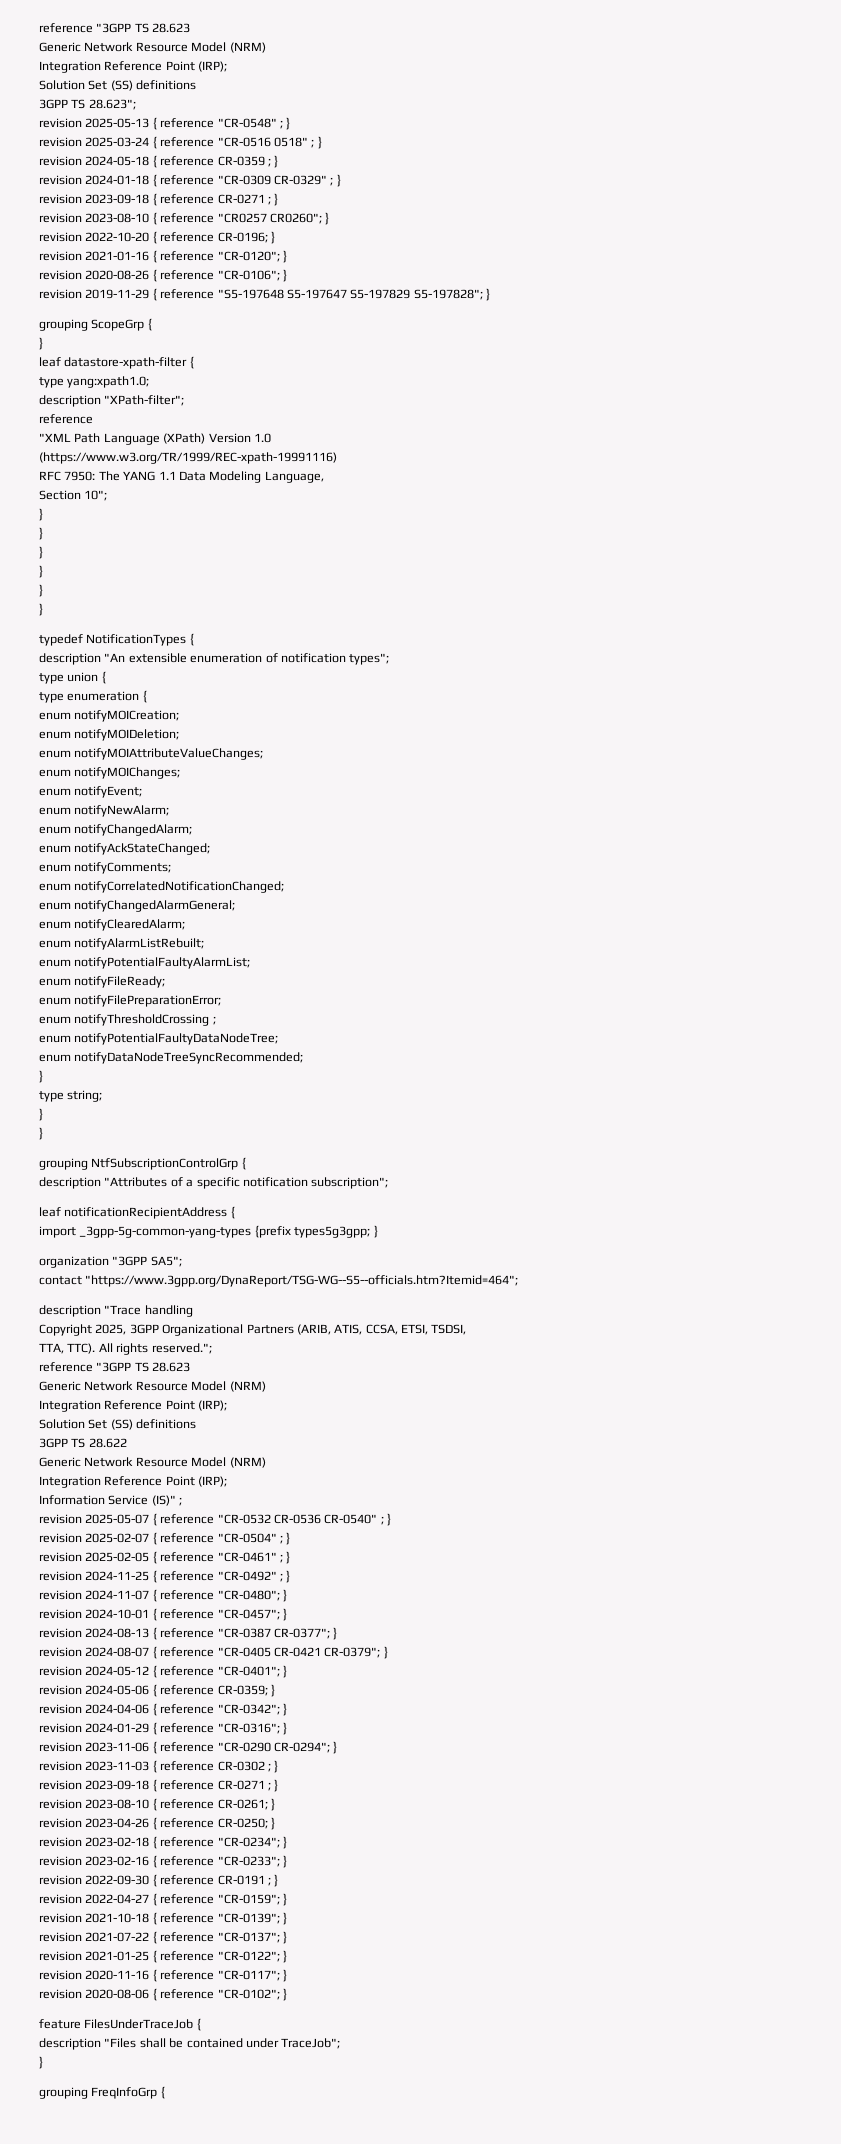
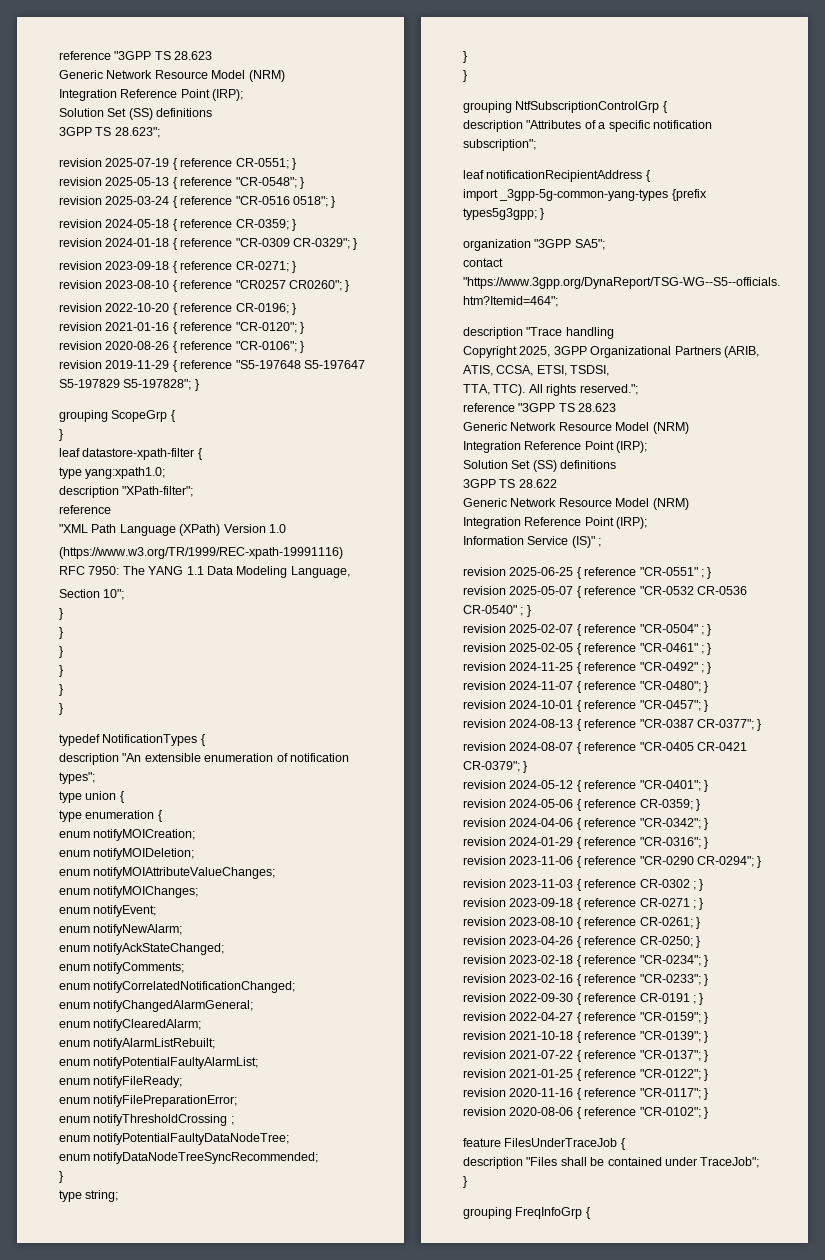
+ revision 2025-07-19 { reference CR-0551; }
- revision 2025-05-13 { reference "CR-0548" ; }
+ revision 2025-05-13 { reference "CR-0548"; }
- revision 2025-03-24 { reference "CR-0516 0518" ; }
+ revision 2025-03-24 { reference "CR-0516 0518"; }
- revision 2024-05-18 { reference CR-0359 ; }
+ revision 2024-05-18 { reference CR-0359; }
- revision 2024-01-18 { reference "CR-0309 CR-0329" ; }
- revision 2023-09-18 { reference CR-0271 ; }
+ revision 2024-01-18 { reference "CR-0309 CR-0329"; }
+ revision 2023-09-18 { reference CR-0271; }
- enum notifyChangedAlarm;
+ revision 2025-06-25 { reference "CR-0551" ; }

